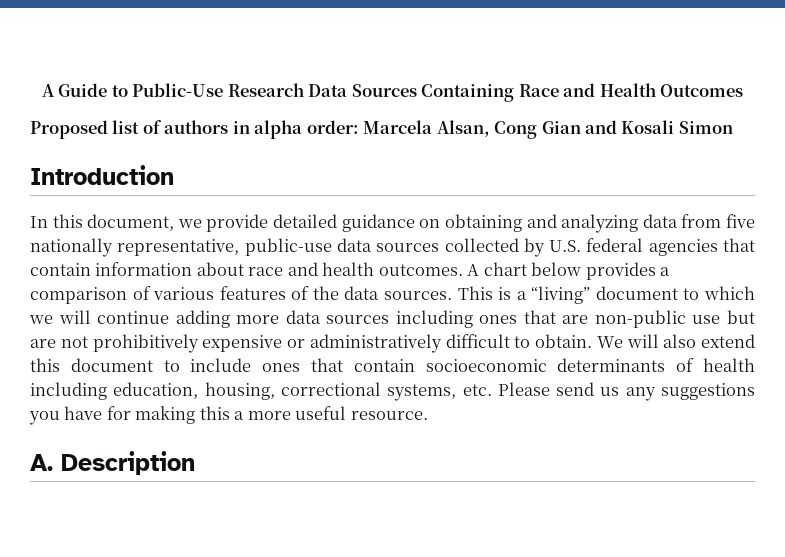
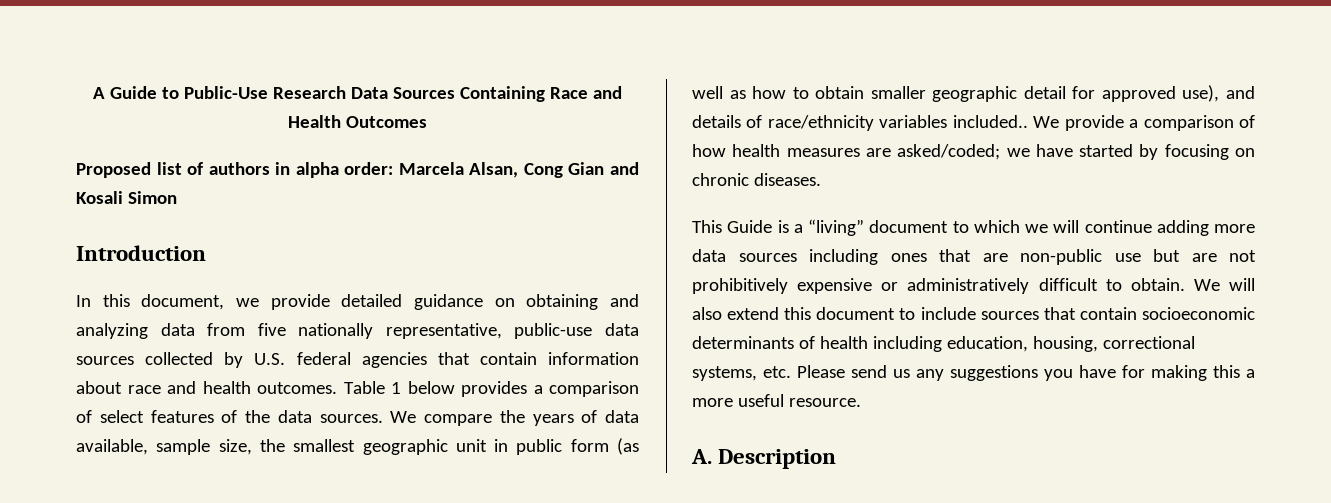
- A chart below provides a comparison of various features of the data sources.
+ Table 1 below provides a comparison of select features of the data sources.
- This is a “living” document to which we will continue adding more data sources including ones that are non-public use but are not prohibitively expensive or administratively difficult to obtain.
+ We compare the years of data available, sample size, the smallest geographic unit in public form (as well as how to obtain smaller geographic detail for approved use), and details of race/ethnicity variables included.. We provide a comparison of how health measures are asked/coded; we have started by focusing on chronic diseases.
+ This Guide is a “living” document to which we will continue adding more data sources including ones that are non-public use but are not prohibitively expensive or administratively difficult to obtain.
- We will also extend this document to include ones that contain socioeconomic determinants of health including education, housing, correctional systems, etc. Please send us any suggestions you have for making this a more useful resource.
+ We will also extend this document to include sources that contain socioeconomic determinants of health including education, housing, correctional systems, etc. Please send us any suggestions you have for making this a more useful resource.

